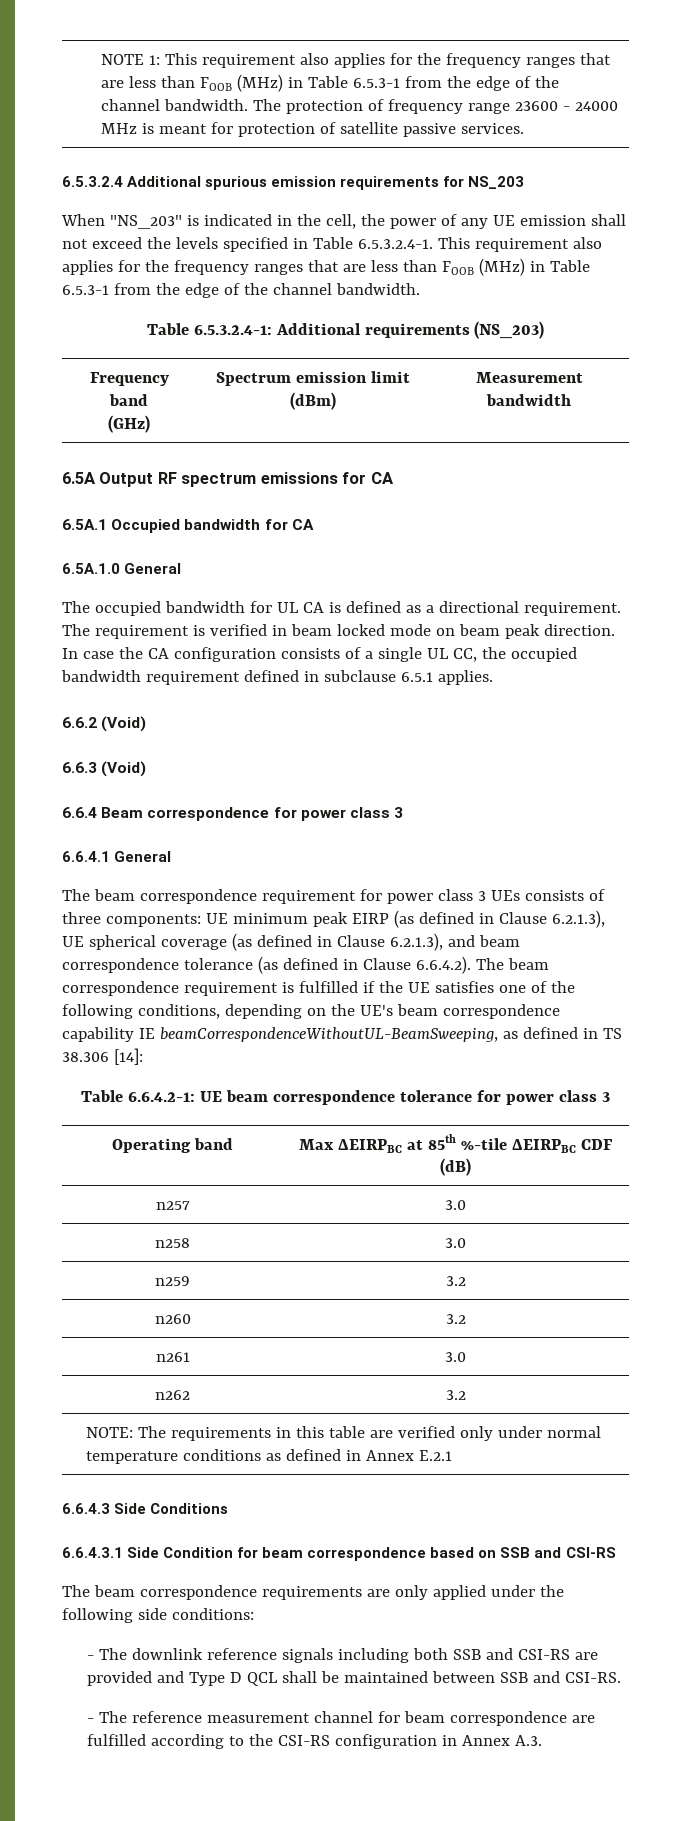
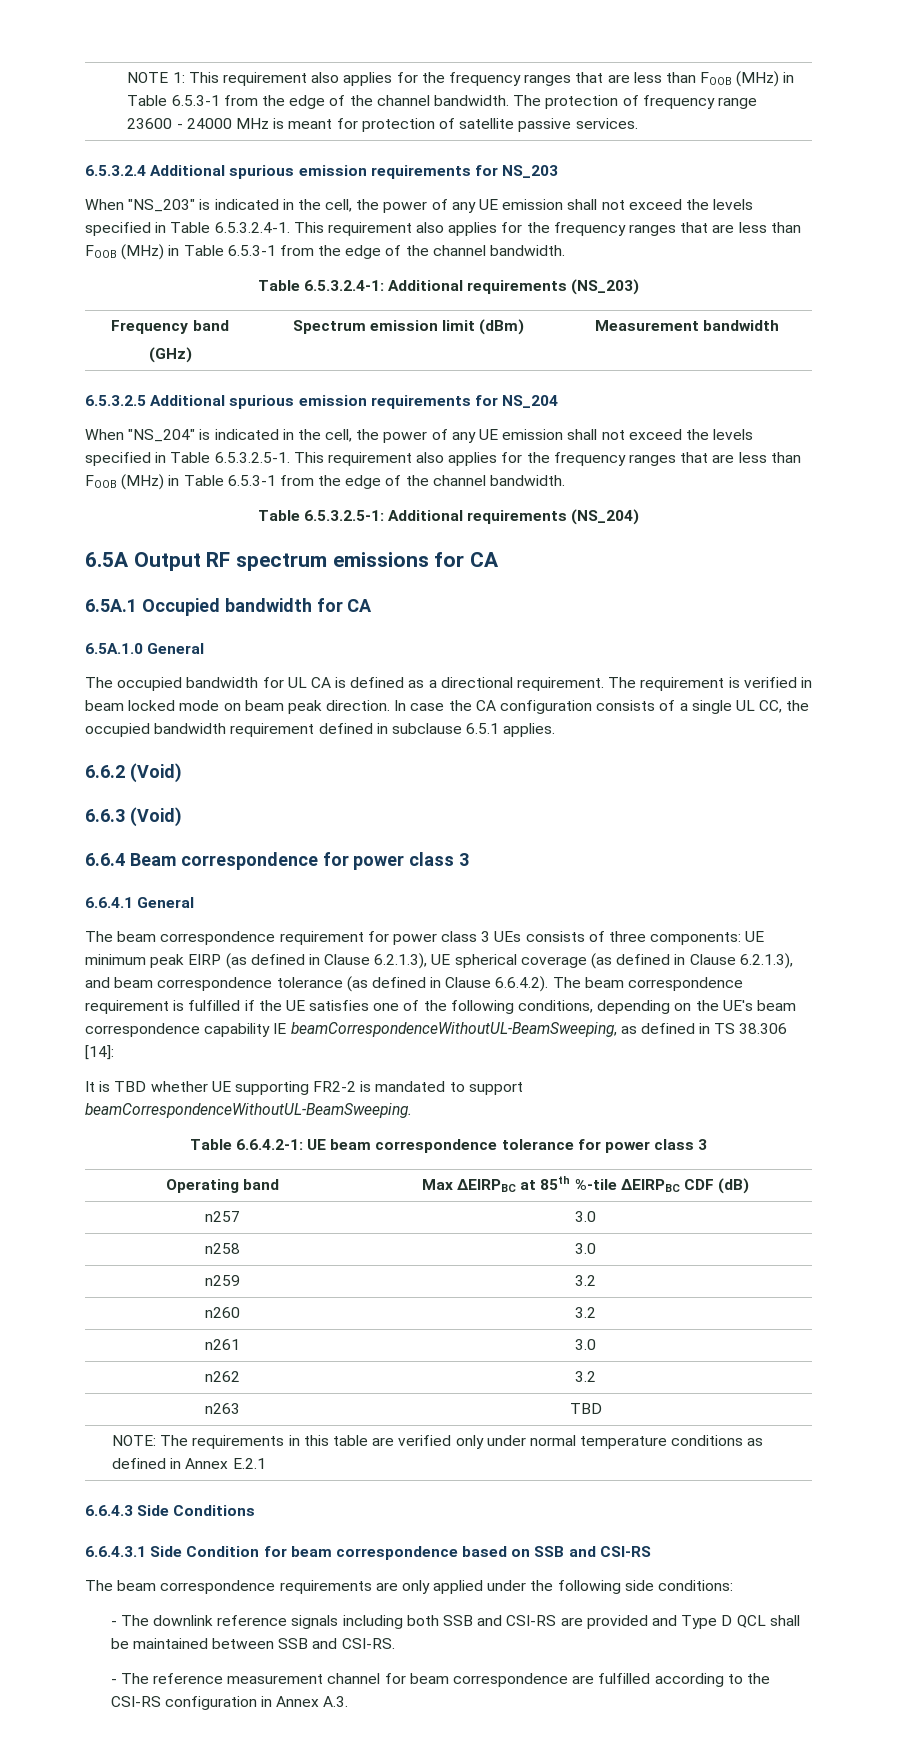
+ 6.5.3.2.5 Additional spurious emission requirements for NS_204
+ When "NS_204" is indicated in the cell, the power of any UE emission shall not exceed the levels specified in Table 6.5.3.2.5-1. This requirement also applies for the frequency ranges that are less than FOOB (MHz) in Table 6.5.3-1 from the edge of the channel bandwidth.
+ Table 6.5.3.2.5-1: Additional requirements (NS_204)
+ It is TBD whether UE supporting FR2-2 is mandated to support beamCorrespondenceWithoutUL-BeamSweeping.
+ n263 | TBD

